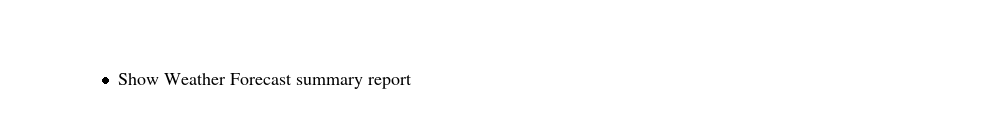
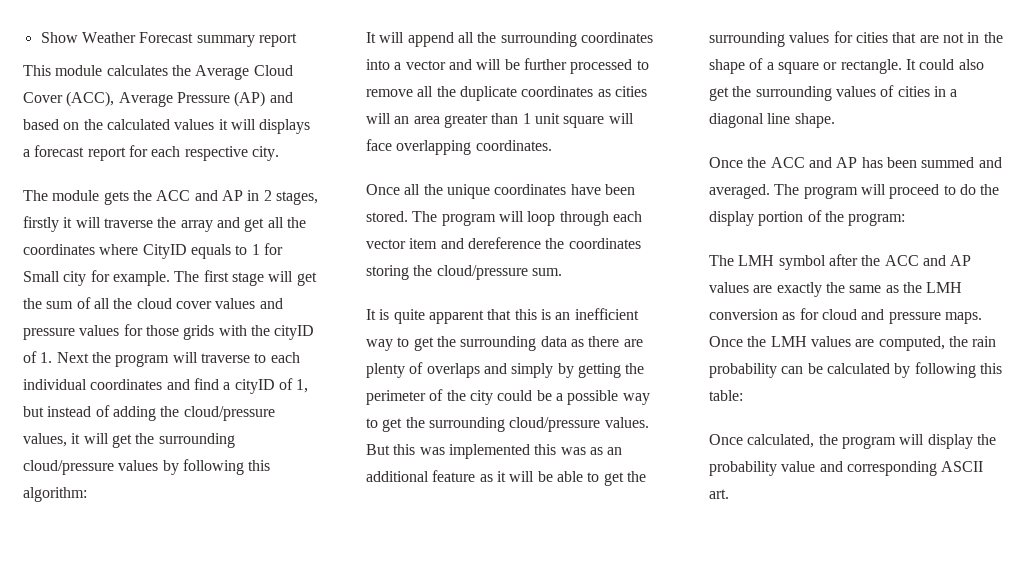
+ This module calculates the Average Cloud Cover (ACC), Average Pressure (AP) and based on the calculated values it will displays a forecast report for each respective city.
+ The module gets the ACC and AP in 2 stages, firstly it will traverse the array and get all the coordinates where CityID equals to 1 for Small city for example. The first stage will get the sum of all the cloud cover values and pressure values for those grids with the cityID of 1. Next the program will traverse to each individual coordinates and find a cityID of 1, but instead of adding the cloud/pressure values, it will get the surrounding cloud/pressure values by following this algorithm:
+ It will append all the surrounding coordinates into a vector and will be further processed to remove all the duplicate coordinates as cities will an area greater than 1 unit square will face overlapping coordinates.
+ Once all the unique coordinates have been stored. The program will loop through each vector item and dereference the coordinates storing the cloud/pressure sum.
+ It is quite apparent that this is an inefficient way to get the surrounding data as there are plenty of overlaps and simply by getting the perimeter of the city could be a possible way to get the surrounding cloud/pressure values. But this was implemented this was as an additional feature as it will be able to get the surrounding values for cities that are not in the shape of a square or rectangle. It could also get the surrounding values of cities in a diagonal line shape.
+ Once the ACC and AP has been summed and averaged. The program will proceed to do the display portion of the program:
+ The LMH symbol after the ACC and AP values are exactly the same as the LMH conversion as for cloud and pressure maps. Once the LMH values are computed, the rain probability can be calculated by following this table:
+ Once calculated, the program will display the probability value and corresponding ASCII art.

